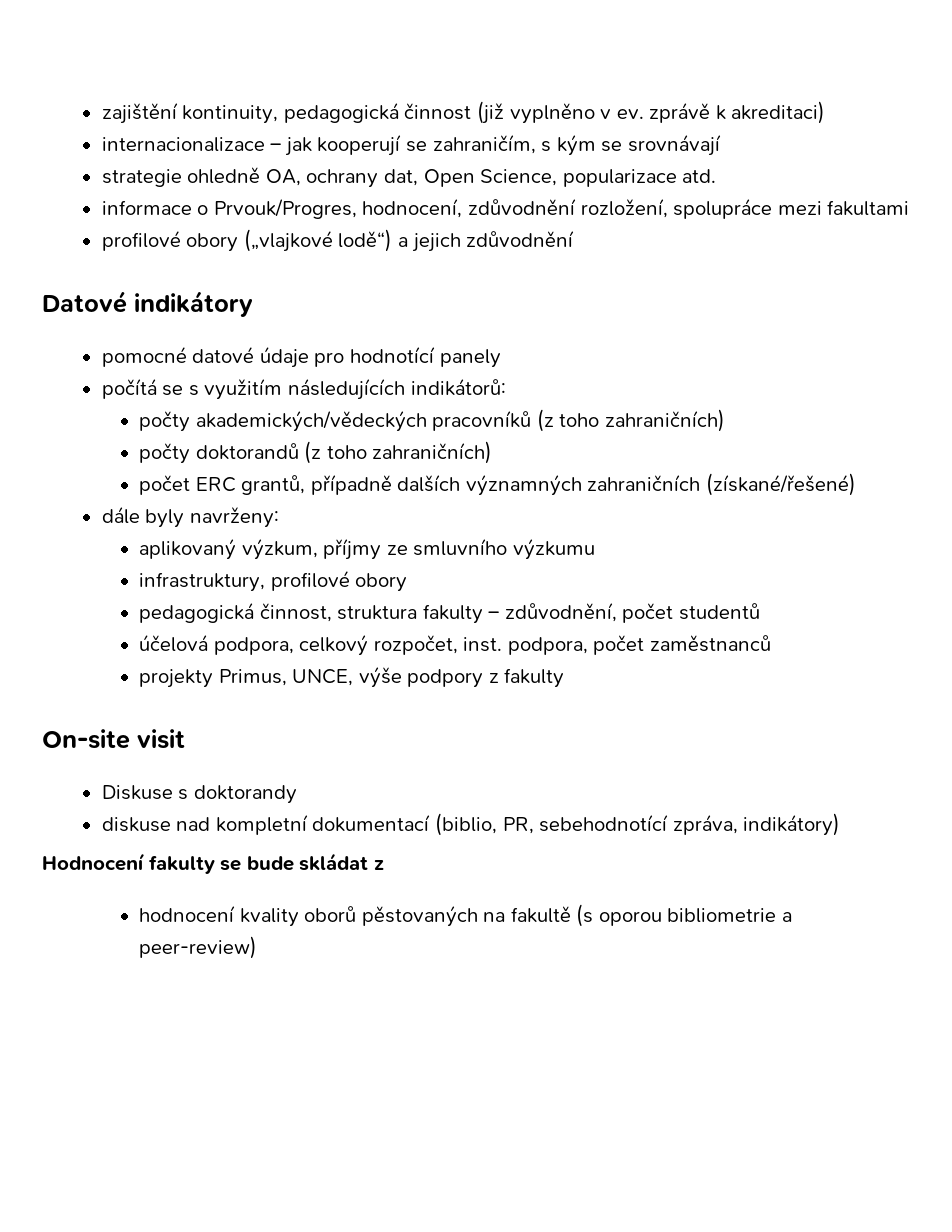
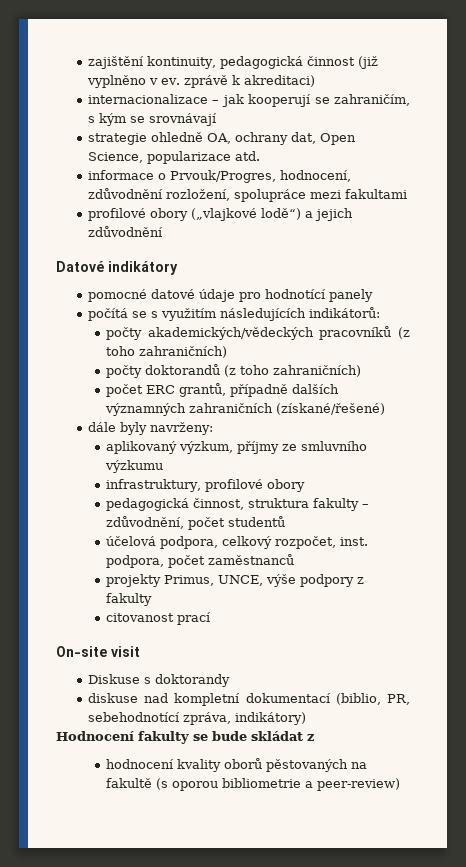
+ citovanost prací

